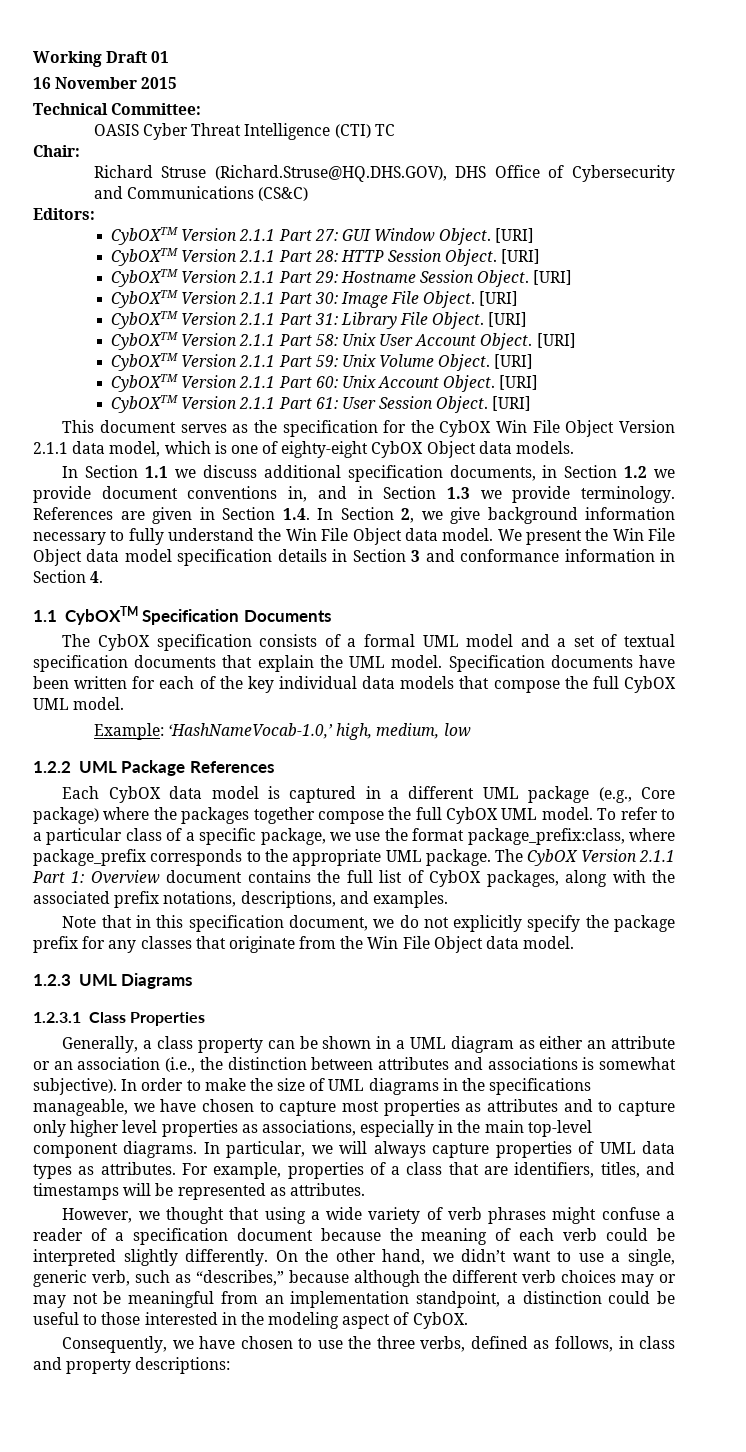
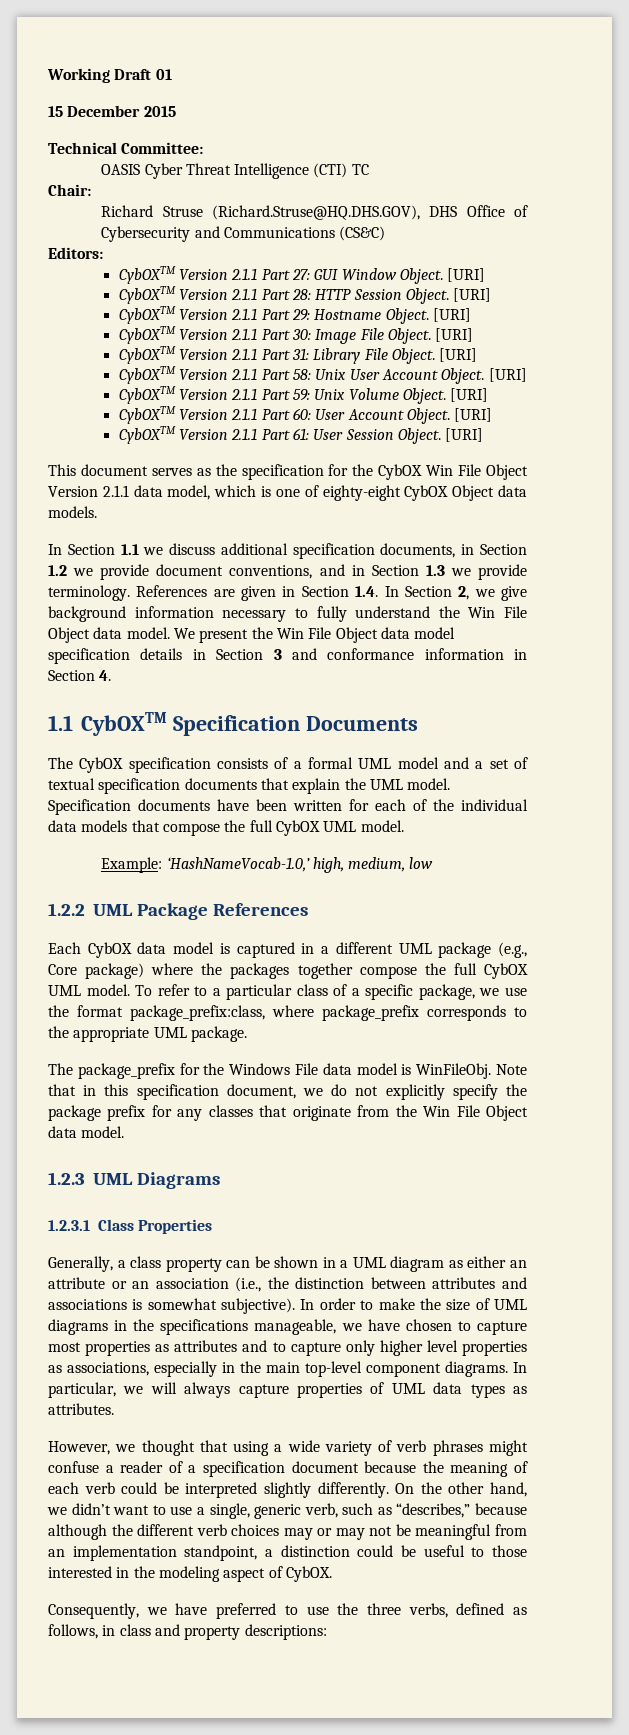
- 16 November 2015
+ 15 December 2015
- CybOXTM Version 2.1.1 Part 29: Hostname Session Object.
+ CybOXTM Version 2.1.1 Part 29: Hostname Object.
- CybOXTM Version 2.1.1 Part 60: Unix Account Object.
+ CybOXTM Version 2.1.1 Part 60: User Account Object.
- In Section 1.1 we discuss additional specification documents, in Section 1.2 we provide document conventions in, and in Section 1.3 we provide terminology.
+ In Section 1.1 we discuss additional specification documents, in Section 1.2 we provide document conventions, and in Section 1.3 we provide terminology.
- Specification documents have been written for each of the key individual data models that compose the full CybOX UML model.
+ Specification documents have been written for each of the individual data models that compose the full CybOX UML model.
- To refer to a particular class of a specific package, we use the format package_prefix:class, where package_prefix corresponds to the appropriate UML package. The CybOX Version 2.1.1 Part 1: Overview document contains the full list of CybOX packages, along with the associated prefix notations, descriptions, and examples.
- Note that in this specification document, we do not explicitly specify the package prefix for any classes that originate from the Win File Object data model.
+ To refer to a particular class of a specific package, we use the format package_prefix:class, where package_prefix corresponds to the appropriate UML package.
+ The package_prefix for the Windows File data model is WinFileObj. Note that in this specification document, we do not explicitly specify the package prefix for any classes that originate from the Win File Object data model.
- For example, properties of a class that are identifiers, titles, and timestamps will be represented as attributes.
- Consequently, we have chosen to use the three verbs, defined as follows, in class and property descriptions:
+ Consequently, we have preferred to use the three verbs, defined as follows, in class and property descriptions:

